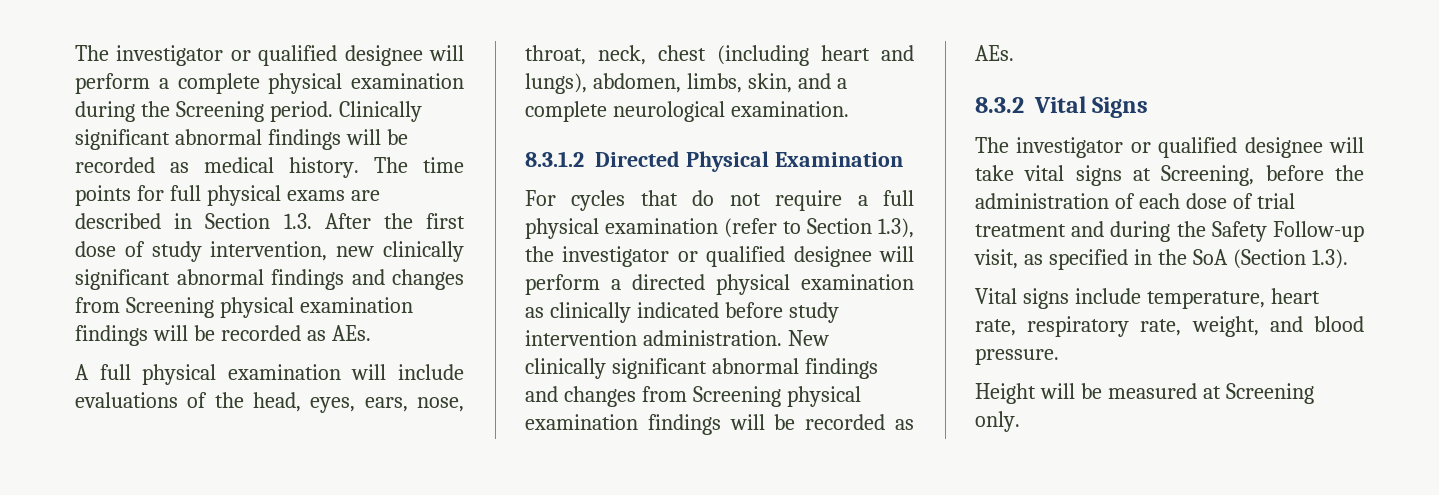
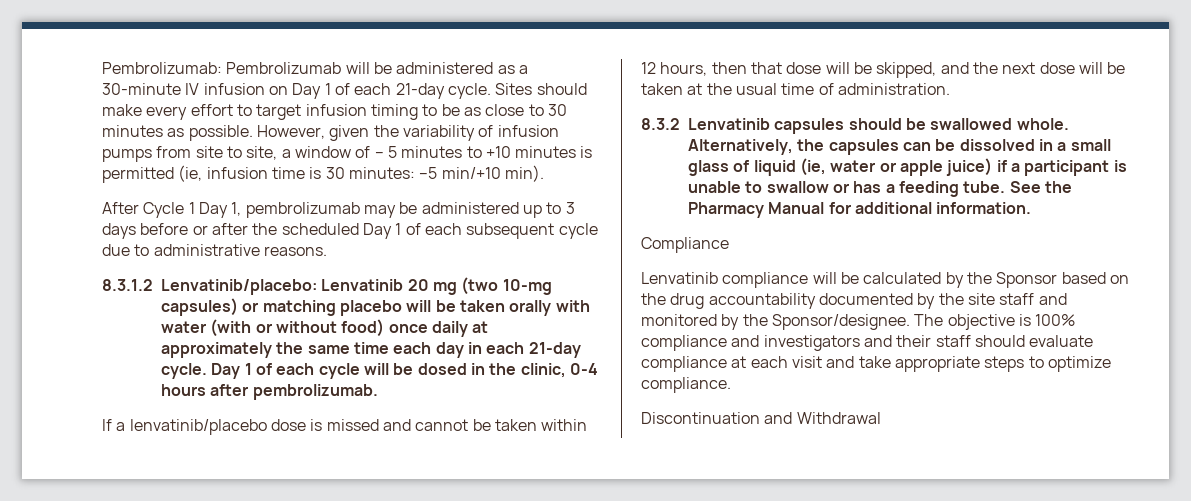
- The investigator or qualified designee will perform a complete physical examination during the Screening period. Clinically significant abnormal findings will be recorded as medical history. The time points for full physical exams are described in Section 1.3. After the first dose of study intervention, new clinically significant abnormal findings and changes from Screening physical examination findings will be recorded as AEs.
- A full physical examination will include evaluations of the head, eyes, ears, nose, throat, neck, chest (including heart and lungs), abdomen, limbs, skin, and a complete neurological examination.
- 8.3.1.2 Directed Physical Examination
- For cycles that do not require a full physical examination (refer to Section 1.3), the investigator or qualified designee will perform a directed physical examination as clinically indicated before study intervention administration. New clinically significant abnormal findings and changes from Screening physical examination findings will be recorded as AEs.
- 8.3.2 Vital Signs
- The investigator or qualified designee will take vital signs at Screening, before the administration of each dose of trial treatment and during the Safety Follow-up visit, as specified in the SoA (Section 1.3).
- Vital signs include temperature, heart rate, respiratory rate, weight, and blood pressure.
- Height will be measured at Screening only.
+ Pembrolizumab: Pembrolizumab will be administered as a 30-minute IV infusion on Day 1 of each 21-day cycle. Sites should make every effort to target infusion timing to be as close to 30 minutes as possible. However, given the variability of infusion pumps from site to site, a window of – 5 minutes to +10 minutes is permitted (ie, infusion time is 30 minutes: –5 min/+10 min).
+ After Cycle 1 Day 1, pembrolizumab may be administered up to 3 days before or after the scheduled Day 1 of each subsequent cycle due to administrative reasons.
+ 8.3.1.2 Lenvatinib/placebo: Lenvatinib 20 mg (two 10-mg capsules) or matching placebo will be taken orally with water (with or without food) once daily at approximately the same time each day in each 21-day cycle. Day 1 of each cycle will be dosed in the clinic, 0-4 hours after pembrolizumab.
+ If a lenvatinib/placebo dose is missed and cannot be taken within 12 hours, then that dose will be skipped, and the next dose will be taken at the usual time of administration.
+ 8.3.2 Lenvatinib capsules should be swallowed whole. Alternatively, the capsules can be dissolved in a small glass of liquid (ie, water or apple juice) if a participant is unable to swallow or has a feeding tube. See the Pharmacy Manual for additional information.
+ Compliance
+ Lenvatinib compliance will be calculated by the Sponsor based on the drug accountability documented by the site staff and monitored by the Sponsor/designee. The objective is 100% compliance and investigators and their staff should evaluate compliance at each visit and take appropriate steps to optimize compliance.
+ Discontinuation and Withdrawal

